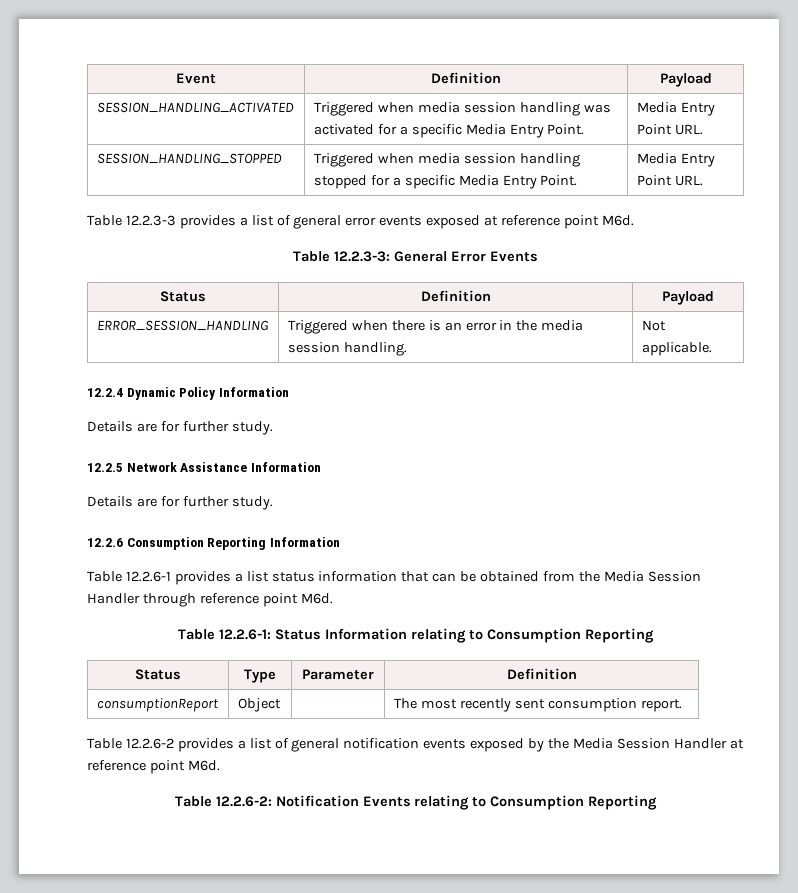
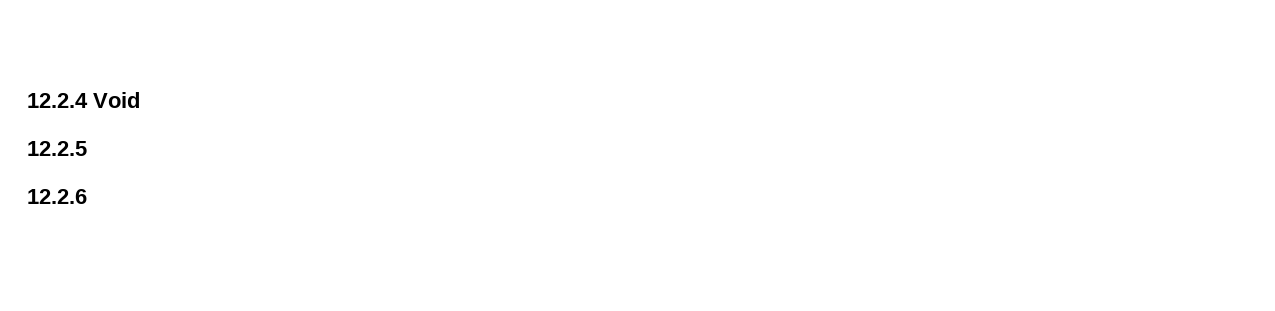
- Event | Definition | Payload
- SESSION_HANDLING_ACTIVATED | Triggered when media session handling was activated for a specific Media Entry Point. | Media Entry Point URL.
- SESSION_HANDLING_STOPPED | Triggered when media session handling stopped for a specific Media Entry Point. | Media Entry Point URL.
- Table 12.2.3-3 provides a list of general error events exposed at reference point M6d.
- Table 12.2.3-3: General Error Events
- Status | Definition | Payload
- ERROR_SESSION_HANDLING | Triggered when there is an error in the media session handling. | Not applicable.
- 12.2.4 Dynamic Policy Information
- Details are for further study.
- 12.2.5 Network Assistance Information
- Details are for further study.
- 12.2.6 Consumption Reporting Information
- Table 12.2.6-1 provides a list status information that can be obtained from the Media Session Handler through reference point M6d.
- Table 12.2.6-1: Status Information relating to Consumption Reporting
- Status | Type | Parameter | Definition
- consumptionReport | Object | | The most recently sent consumption report.
- Table 12.2.6-2 provides a list of general notification events exposed by the Media Session Handler at reference point M6d.
- Table 12.2.6-2: Notification Events relating to Consumption Reporting
+ 12.2.4 Void
+ 12.2.5
+ 12.2.6

